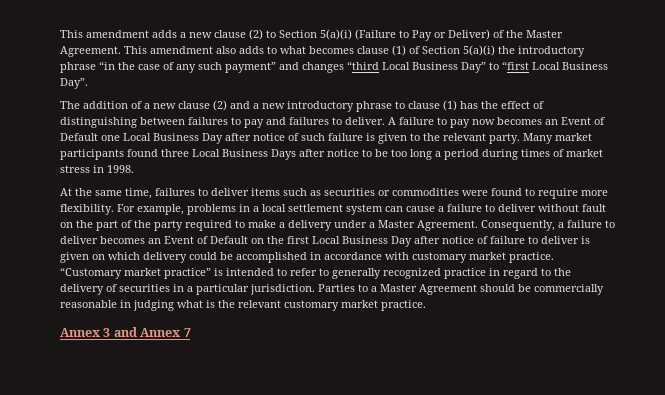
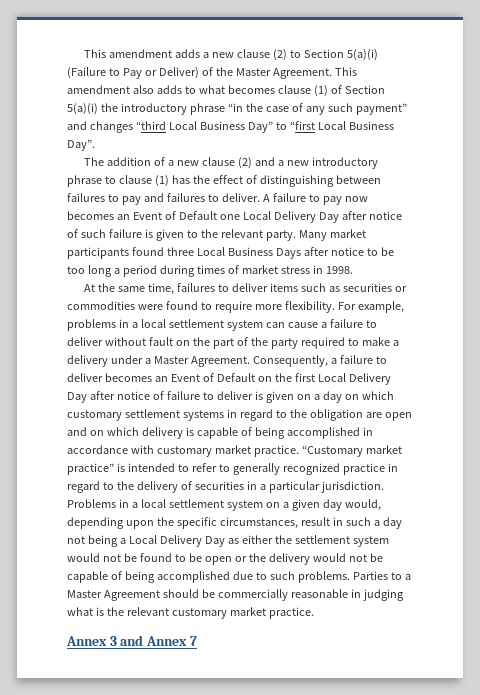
- A failure to pay now becomes an Event of Default one Local Business Day after notice of such failure is given to the relevant party.
+ A failure to pay now becomes an Event of Default one Local Delivery Day after notice of such failure is given to the relevant party.
- Consequently, a failure to deliver becomes an Event of Default on the first Local Business Day after notice of failure to deliver is given on which delivery could be accomplished in accordance with customary market practice.
+ Consequently, a failure to deliver becomes an Event of Default on the first Local Delivery Day after notice of failure to deliver is given on a day on which customary settlement systems in regard to the obligation are open and on which delivery is capable of being accomplished in accordance with customary market practice.
+ Problems in a local settlement system on a given day would, depending upon the specific circumstances, result in such a day not being a Local Delivery Day as either the settlement system would not be found to be open or the delivery would not be capable of being accomplished due to such problems.

